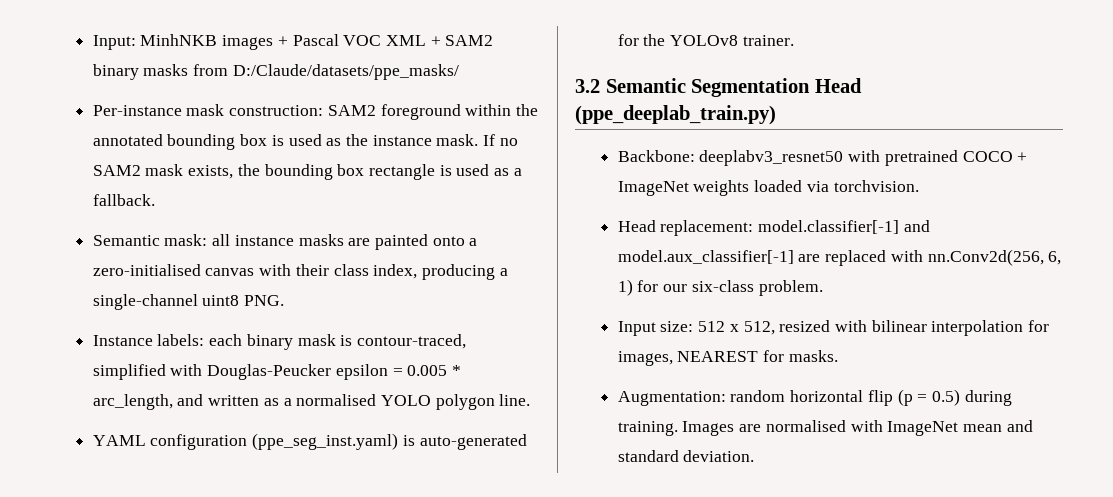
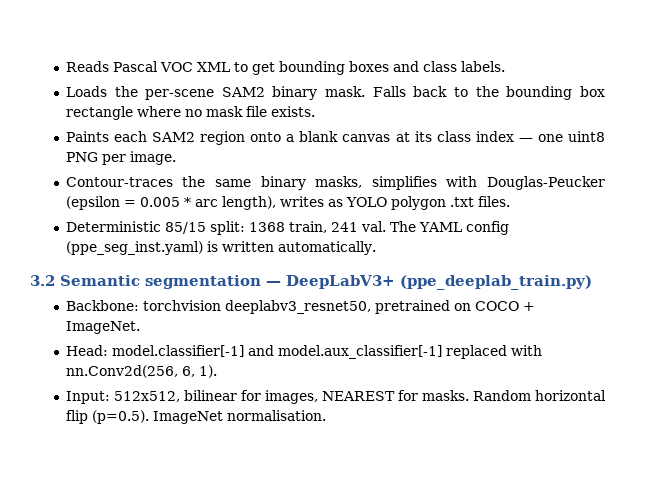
- Input: MinhNKB images + Pascal VOC XML + SAM2 binary masks from D:/Claude/datasets/ppe_masks/
- Per-instance mask construction: SAM2 foreground within the annotated bounding box is used as the instance mask. If no SAM2 mask exists, the bounding box rectangle is used as a fallback.
- Semantic mask: all instance masks are painted onto a zero-initialised canvas with their class index, producing a single-channel uint8 PNG.
- Instance labels: each binary mask is contour-traced, simplified with Douglas-Peucker epsilon = 0.005 * arc_length, and written as a normalised YOLO polygon line.
- YAML configuration (ppe_seg_inst.yaml) is auto-generated for the YOLOv8 trainer.
+ Reads Pascal VOC XML to get bounding boxes and class labels.
+ Loads the per-scene SAM2 binary mask. Falls back to the bounding box rectangle where no mask file exists.
+ Paints each SAM2 region onto a blank canvas at its class index — one uint8 PNG per image.
+ Contour-traces the same binary masks, simplifies with Douglas-Peucker (epsilon = 0.005 * arc length), writes as YOLO polygon .txt files.
+ Deterministic 85/15 split: 1368 train, 241 val. The YAML config (ppe_seg_inst.yaml) is written automatically.
- 3.2 Semantic Segmentation Head (ppe_deeplab_train.py)
+ 3.2 Semantic segmentation — DeepLabV3+ (ppe_deeplab_train.py)
- Backbone: deeplabv3_resnet50 with pretrained COCO + ImageNet weights loaded via torchvision.
- Head replacement: model.classifier[-1] and model.aux_classifier[-1] are replaced with nn.Conv2d(256, 6, 1) for our six-class problem.
- Input size: 512 x 512, resized with bilinear interpolation for images, NEAREST for masks.
- Augmentation: random horizontal flip (p = 0.5) during training. Images are normalised with ImageNet mean and standard deviation.
+ Backbone: torchvision deeplabv3_resnet50, pretrained on COCO + ImageNet.
+ Head: model.classifier[-1] and model.aux_classifier[-1] replaced with nn.Conv2d(256, 6, 1).
+ Input: 512x512, bilinear for images, NEAREST for masks. Random horizontal flip (p=0.5). ImageNet normalisation.

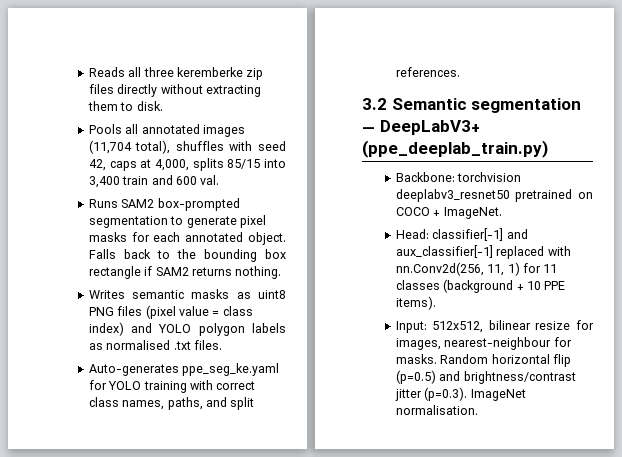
- Reads Pascal VOC XML to get bounding boxes and class labels.
- Loads the per-scene SAM2 binary mask.
+ Reads all three keremberke zip files directly without extracting them to disk.
+ Pools all annotated images (11,704 total), shuffles with seed 42, caps at 4,000, splits 85/15 into 3,400 train and 600 val.
+ Runs SAM2 box-prompted segmentation to generate pixel masks for each annotated object.
- Falls back to the bounding box rectangle where no mask file exists.
- Paints each SAM2 region onto a blank canvas at its class index — one uint8 PNG per image.
- Contour-traces the same binary masks, simplifies with Douglas-Peucker (epsilon = 0.005 * arc length), writes as YOLO polygon .txt files.
- Deterministic 85/15 split: 1368 train, 241 val. The YAML config (ppe_seg_inst.yaml) is written automatically.
+ Falls back to the bounding box rectangle if SAM2 returns nothing.
+ Writes semantic masks as uint8 PNG files (pixel value = class index) and YOLO polygon labels as normalised .txt files.
+ Auto-generates ppe_seg_ke.yaml for YOLO training with correct class names, paths, and split references.
- Backbone: torchvision deeplabv3_resnet50, pretrained on COCO + ImageNet.
+ Backbone: torchvision deeplabv3_resnet50 pretrained on COCO + ImageNet.
- Head: model.classifier[-1] and model.aux_classifier[-1] replaced with nn.Conv2d(256, 6, 1).
+ Head: classifier[-1] and aux_classifier[-1] replaced with nn.Conv2d(256, 11, 1) for 11 classes (background + 10 PPE items).
- Input: 512x512, bilinear for images, NEAREST for masks.
+ Input: 512x512, bilinear resize for images, nearest-neighbour for masks.
- Random horizontal flip (p=0.5). ImageNet normalisation.
+ Random horizontal flip (p=0.5) and brightness/contrast jitter (p=0.3). ImageNet normalisation.

